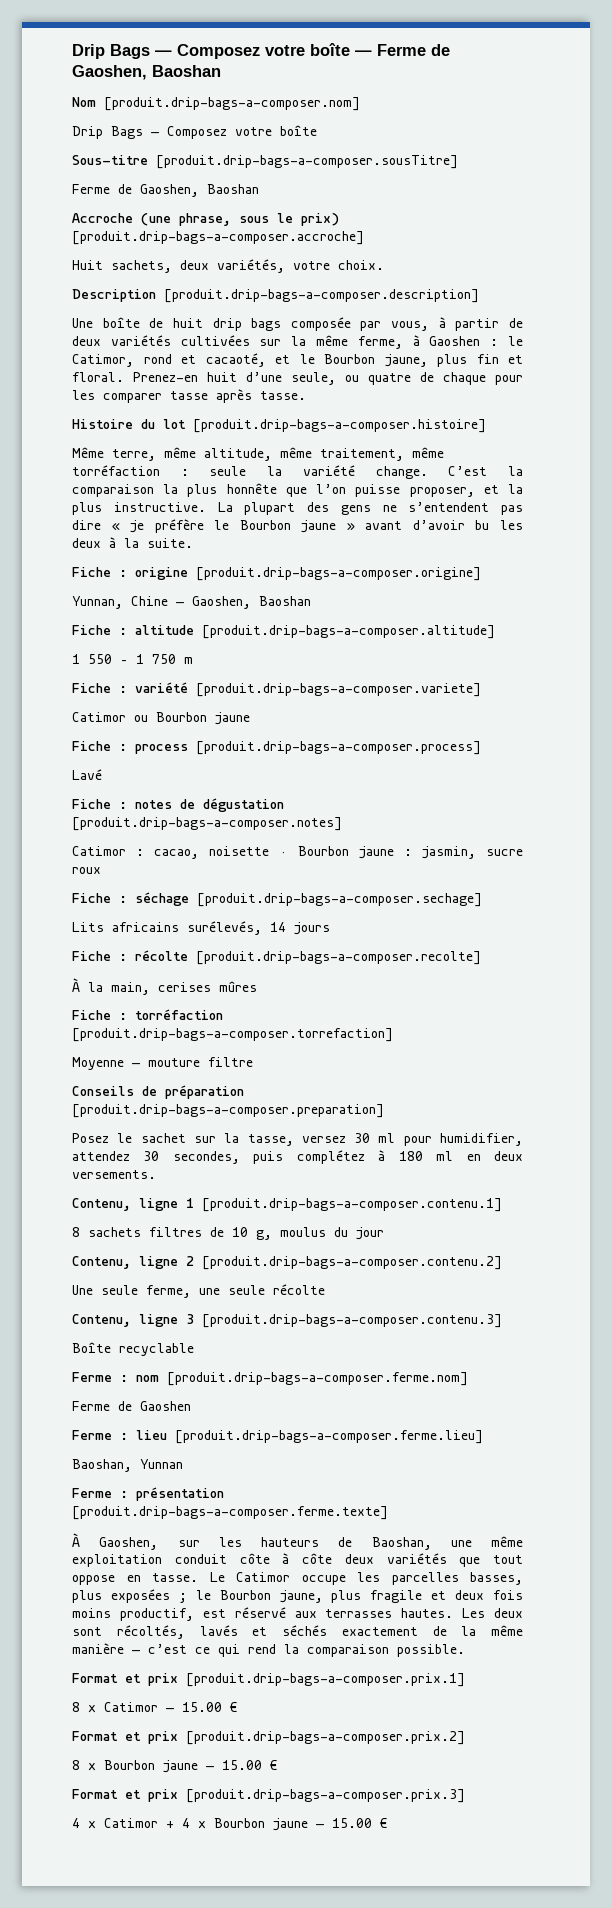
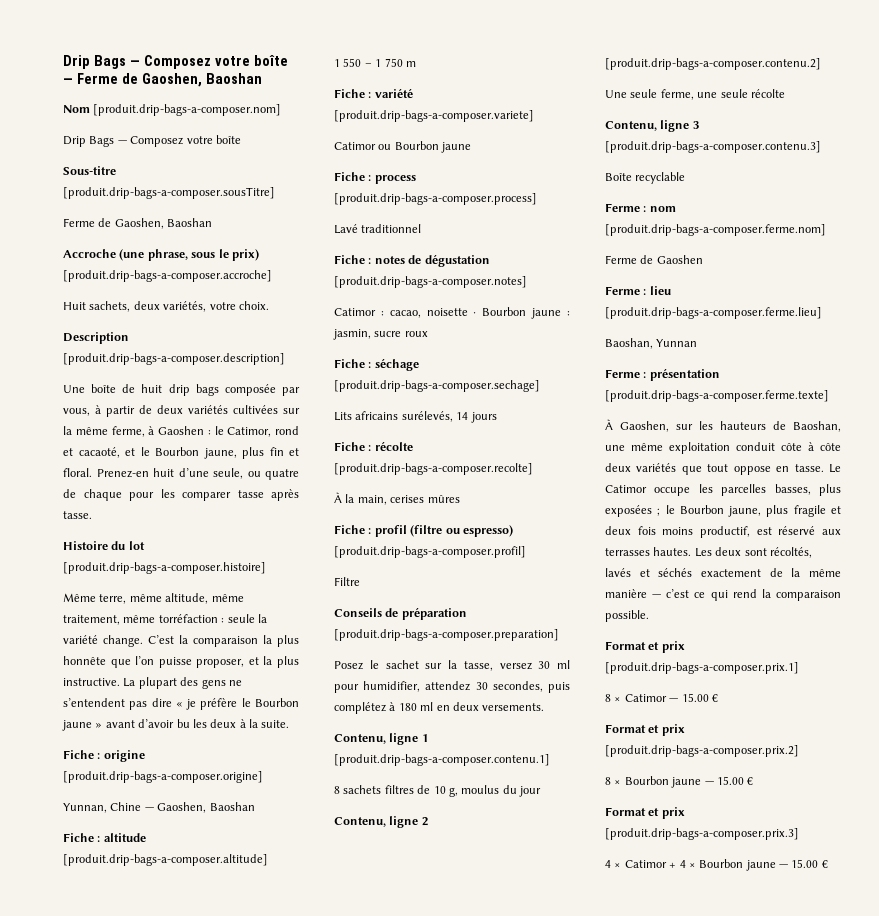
- Lavé
+ Lavé traditionnel
- Fiche : torréfaction [produit.drip-bags-a-composer.torrefaction]
- Moyenne — mouture filtre
+ Fiche : profil (filtre ou espresso) [produit.drip-bags-a-composer.profil]
+ Filtre

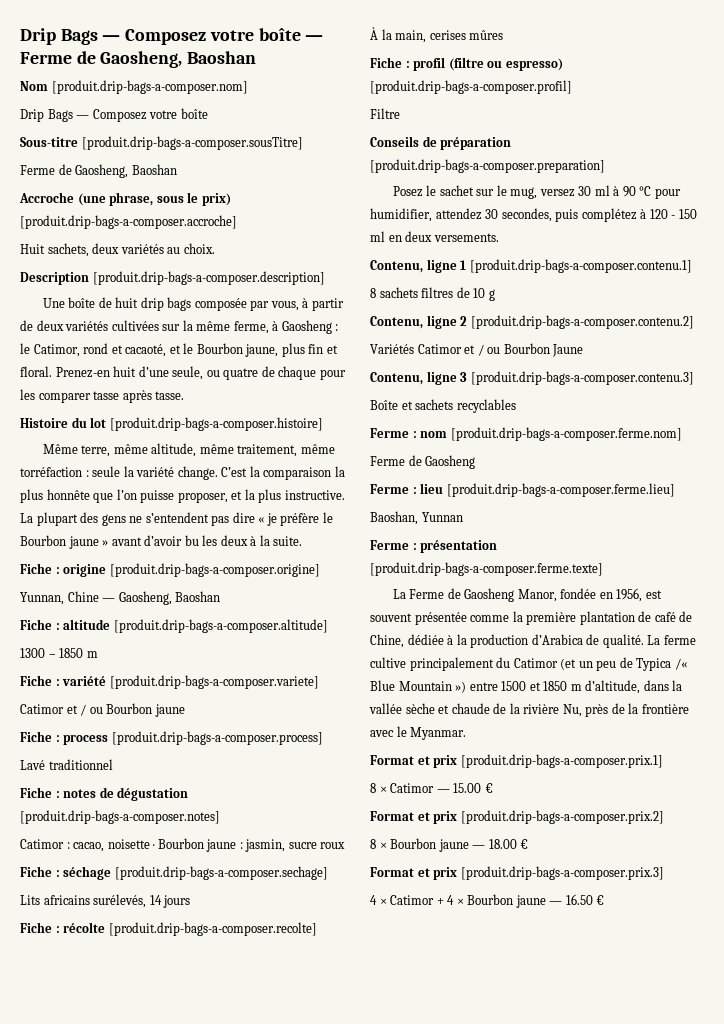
- Drip Bags — Composez votre boîte — Ferme de Gaoshen, Baoshan
+ Drip Bags — Composez votre boîte — Ferme de Gaosheng, Baoshan
  Sous-titre [produit.drip-bags-a-composer.sousTitre]
- Ferme de Gaoshen, Baoshan
+ Ferme de Gaosheng, Baoshan
- Huit sachets, deux variétés, votre choix.
+ Huit sachets, deux variétés au choix.
- Une boîte de huit drip bags composée par vous, à partir de deux variétés cultivées sur la même ferme, à Gaoshen : le Catimor, rond et cacaoté, et le Bourbon jaune, plus fin et floral.
+ Une boîte de huit drip bags composée par vous, à partir de deux variétés cultivées sur la même ferme, à Gaosheng : le Catimor, rond et cacaoté, et le Bourbon jaune, plus fin et floral.
- Yunnan, Chine — Gaoshen, Baoshan
+ Yunnan, Chine — Gaosheng, Baoshan
- 1 550 – 1 750 m
+ 1300 – 1850 m
- Catimor ou Bourbon jaune
+ Catimor et / ou Bourbon jaune
- Posez le sachet sur la tasse, versez 30 ml pour humidifier, attendez 30 secondes, puis complétez à 180 ml en deux versements.
+ Posez le sachet sur le mug, versez 30 ml à 90 °C pour humidifier, attendez 30 secondes, puis complétez à 120 - 150 ml en deux versements.
- 8 sachets filtres de 10 g, moulus du jour
+ 8 sachets filtres de 10 g
- Une seule ferme, une seule récolte
+ Variétés Catimor et / ou Bourbon Jaune
- Boîte recyclable
+ Boîte et sachets recyclables
  Ferme : nom [produit.drip-bags-a-composer.ferme.nom]
- Ferme de Gaoshen
+ Ferme de Gaosheng
- À Gaoshen, sur les hauteurs de Baoshan, une même exploitation conduit côte à côte deux variétés que tout oppose en tasse. Le Catimor occupe les parcelles basses, plus exposées ; le Bourbon jaune, plus fragile et deux fois moins productif, est réservé aux terrasses hautes. Les deux sont récoltés, lavés et séchés exactement de la même manière — c’est ce qui rend la comparaison possible.
+ La Ferme de Gaosheng Manor, fondée en 1956, est souvent présentée comme la première plantation de café de Chine, dédiée à la production d’Arabica de qualité. La ferme cultive principalement du Catimor (et un peu de Typica /« Blue Mountain ») entre 1500 et 1850 m d’altitude, dans la vallée sèche et chaude de la rivière Nu, près de la frontière avec le Myanmar.
- 8 × Bourbon jaune — 15.00 €
+ 8 × Bourbon jaune — 18.00 €
- 4 × Catimor + 4 × Bourbon jaune — 15.00 €
+ 4 × Catimor + 4 × Bourbon jaune — 16.50 €

